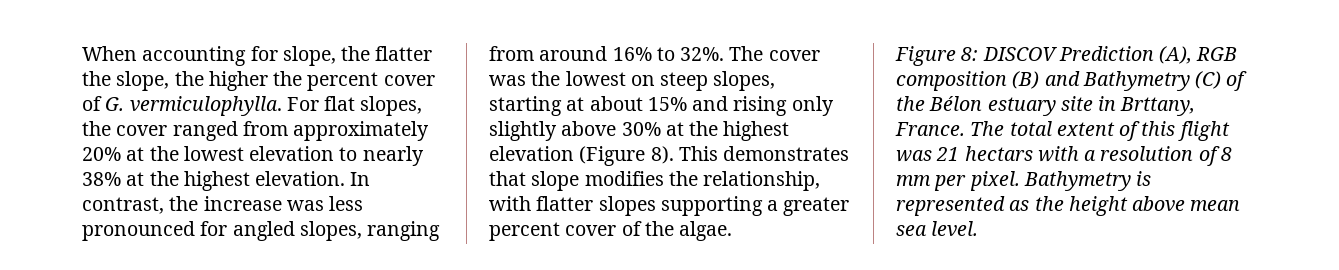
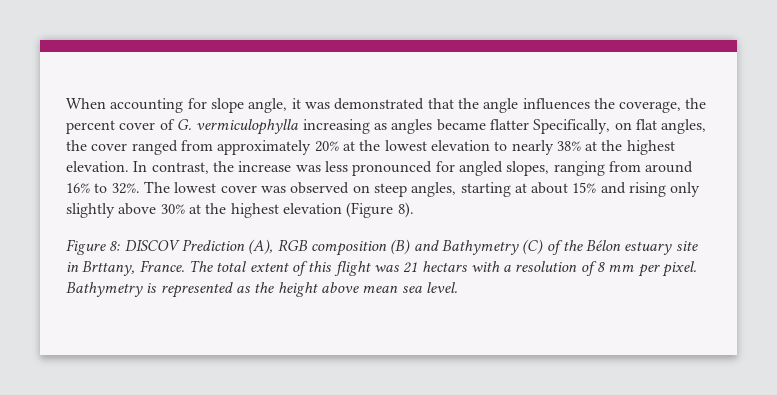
- When accounting for slope, the flatter the slope, the higher the percent cover of G. vermiculophylla. For flat slopes, the cover ranged from approximately 20% at the lowest elevation to nearly 38% at the highest elevation.
+ When accounting for slope angle, it was demonstrated that the angle influences the coverage, the percent cover of G. vermiculophylla increasing as angles became flatter Specifically, on flat angles, the cover ranged from approximately 20% at the lowest elevation to nearly 38% at the highest elevation.
- The cover was the lowest on steep slopes, starting at about 15% and rising only slightly above 30% at the highest elevation (Figure 8). This demonstrates that slope modifies the relationship, with flatter slopes supporting a greater percent cover of the algae.
+ The lowest cover was observed on steep angles, starting at about 15% and rising only slightly above 30% at the highest elevation (Figure 8).

